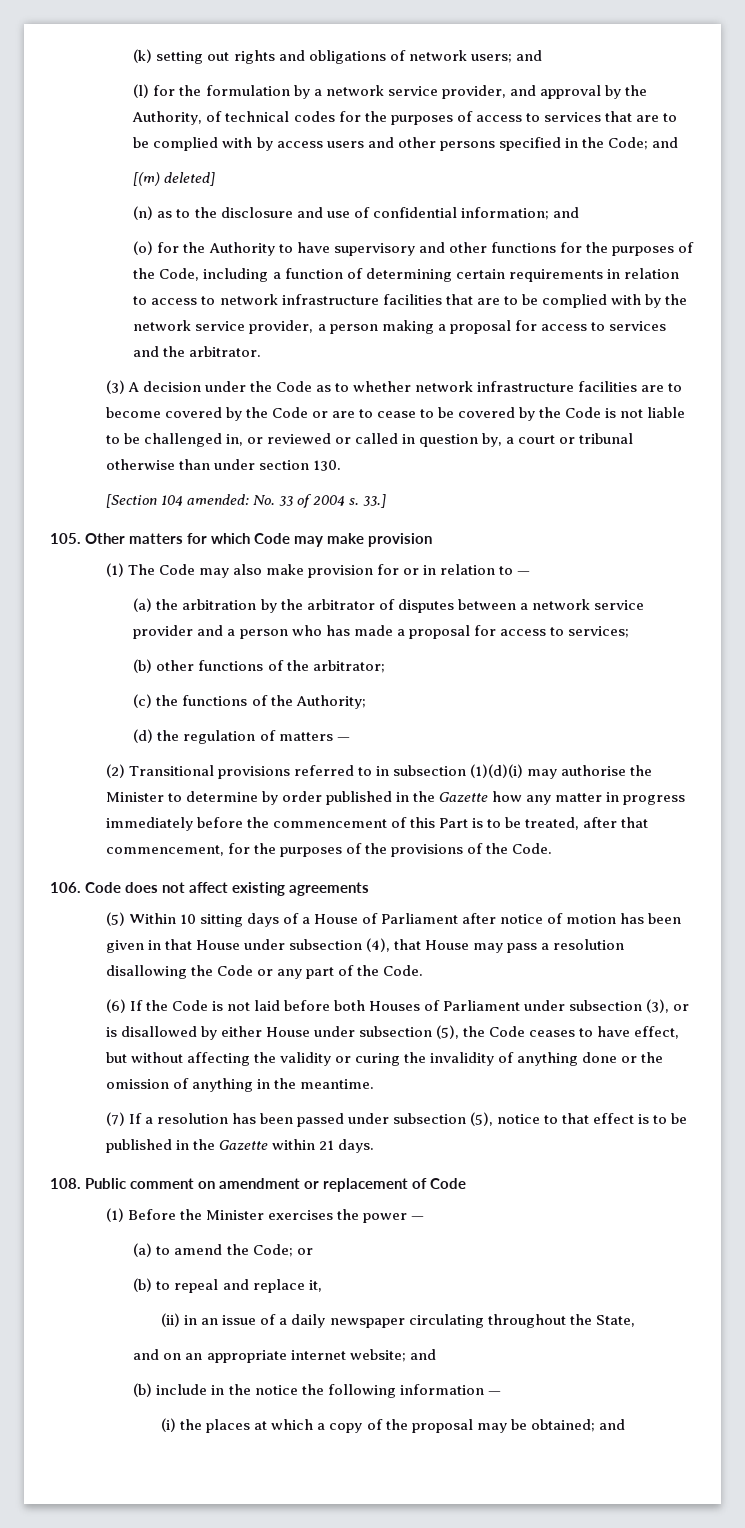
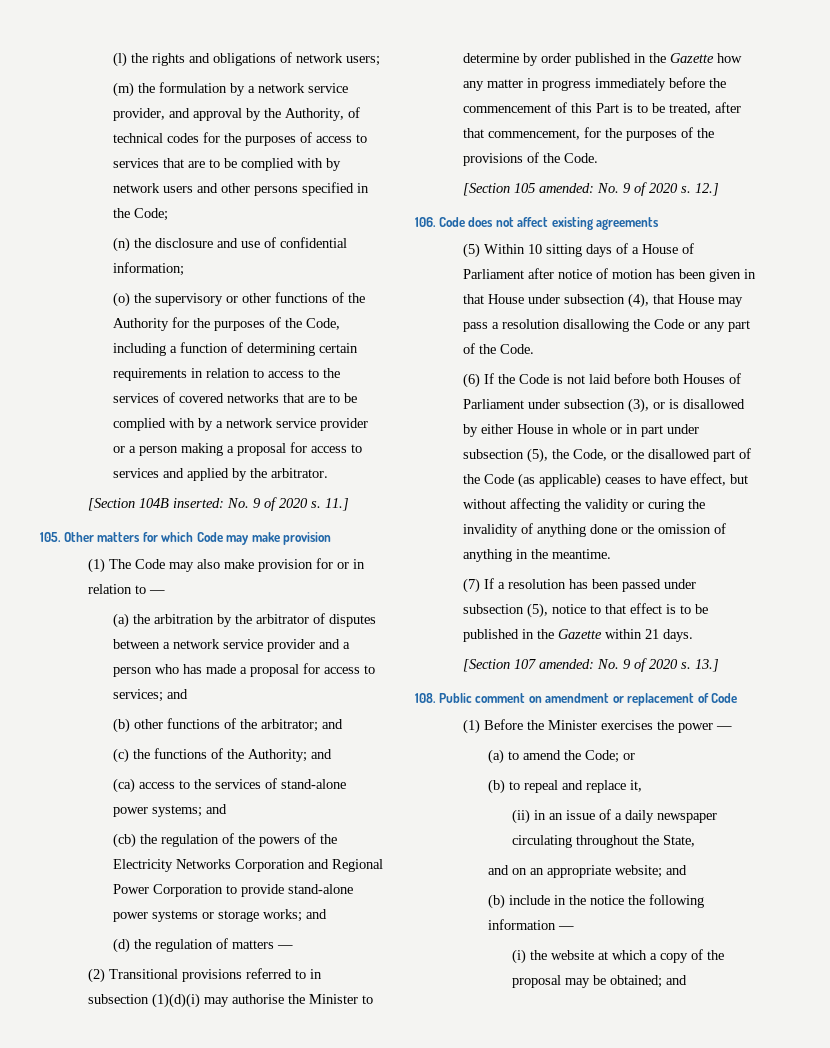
- (k) setting out rights and obligations of network users; and
- (l) for the formulation by a network service provider, and approval by the Authority, of technical codes for the purposes of access to services that are to be complied with by access users and other persons specified in the Code; and
- [(m) deleted]
+ (l) the rights and obligations of network users;
+ (m) the formulation by a network service provider, and approval by the Authority, of technical codes for the purposes of access to services that are to be complied with by network users and other persons specified in the Code;
- (n) as to the disclosure and use of confidential information; and
+ (n) the disclosure and use of confidential information;
- (o) for the Authority to have supervisory and other functions for the purposes of the Code, including a function of determining certain requirements in relation to access to network infrastructure facilities that are to be complied with by the network service provider, a person making a proposal for access to services and the arbitrator.
+ (o) the supervisory or other functions of the Authority for the purposes of the Code, including a function of determining certain requirements in relation to access to the services of covered networks that are to be complied with by a network service provider or a person making a proposal for access to services and applied by the arbitrator.
- (3) A decision under the Code as to whether network infrastructure facilities are to become covered by the Code or are to cease to be covered by the Code is not liable to be challenged in, or reviewed or called in question by, a court or tribunal otherwise than under section 130.
- [Section 104 amended: No. 33 of 2004 s. 33.]
+ [Section 104B inserted: No. 9 of 2020 s. 11.]
- (a) the arbitration by the arbitrator of disputes between a network service provider and a person who has made a proposal for access to services;
+ (a) the arbitration by the arbitrator of disputes between a network service provider and a person who has made a proposal for access to services; and
- (b) other functions of the arbitrator;
+ (b) other functions of the arbitrator; and
- (c) the functions of the Authority;
+ (c) the functions of the Authority; and
+ (ca) access to the services of stand-alone power systems; and
+ (cb) the regulation of the powers of the Electricity Networks Corporation and Regional Power Corporation to provide stand-alone power systems or storage works; and
+ [Section 105 amended: No. 9 of 2020 s. 12.]
- (6) If the Code is not laid before both Houses of Parliament under subsection (3), or is disallowed by either House under subsection (5), the Code ceases to have effect, but without affecting the validity or curing the invalidity of anything done or the omission of anything in the meantime.
+ (6) If the Code is not laid before both Houses of Parliament under subsection (3), or is disallowed by either House in whole or in part under subsection (5), the Code, or the disallowed part of the Code (as applicable) ceases to have effect, but without affecting the validity or curing the invalidity of anything done or the omission of anything in the meantime.
+ [Section 107 amended: No. 9 of 2020 s. 13.]
- and on an appropriate internet website; and
+ and on an appropriate website; and
- (i) the places at which a copy of the proposal may be obtained; and
+ (i) the website at which a copy of the proposal may be obtained; and

